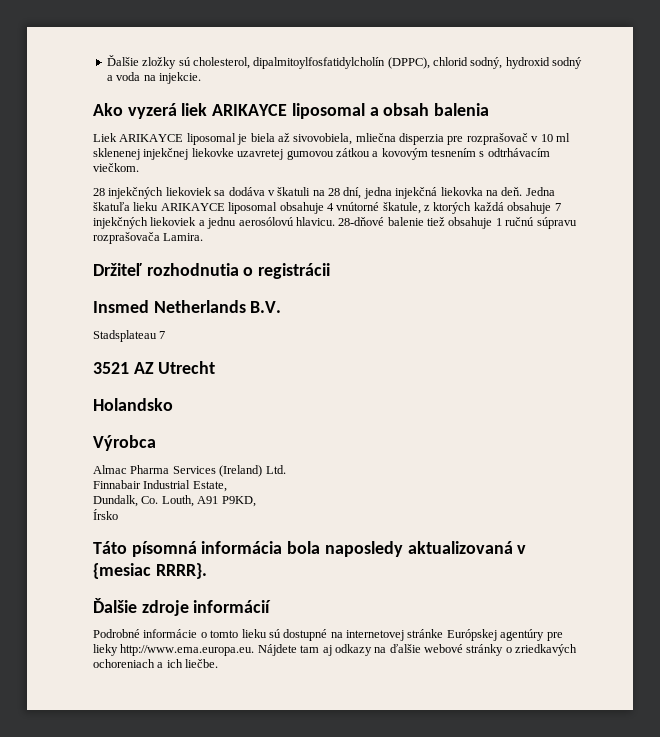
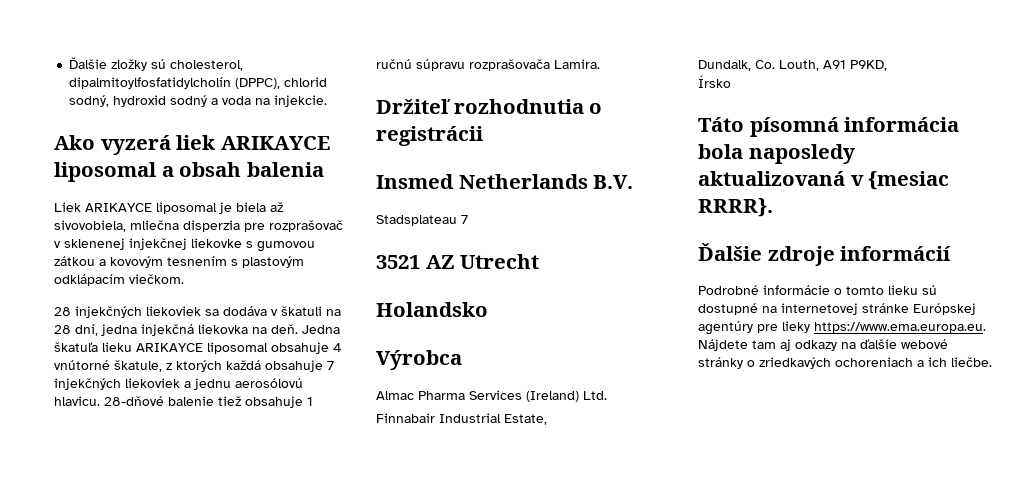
- Liek ARIKAYCE liposomal je biela až sivovobiela, mliečna disperzia pre rozprašovač v 10 ml sklenenej injekčnej liekovke uzavretej gumovou zátkou a kovovým tesnením s odtrhávacím viečkom.
+ Liek ARIKAYCE liposomal je biela až sivovobiela, mliečna disperzia pre rozprašovač v sklenenej injekčnej liekovke s gumovou zátkou a kovovým tesnením s plastovým odklápacím viečkom.
- Podrobné informácie o tomto lieku sú dostupné na internetovej stránke Európskej agentúry pre lieky http://www.ema.europa.eu. Nájdete tam aj odkazy na ďalšie webové stránky o zriedkavých ochoreniach a ich liečbe.
+ Podrobné informácie o tomto lieku sú dostupné na internetovej stránke Európskej agentúry pre lieky https://www.ema.europa.eu. Nájdete tam aj odkazy na ďalšie webové stránky o zriedkavých ochoreniach a ich liečbe.

